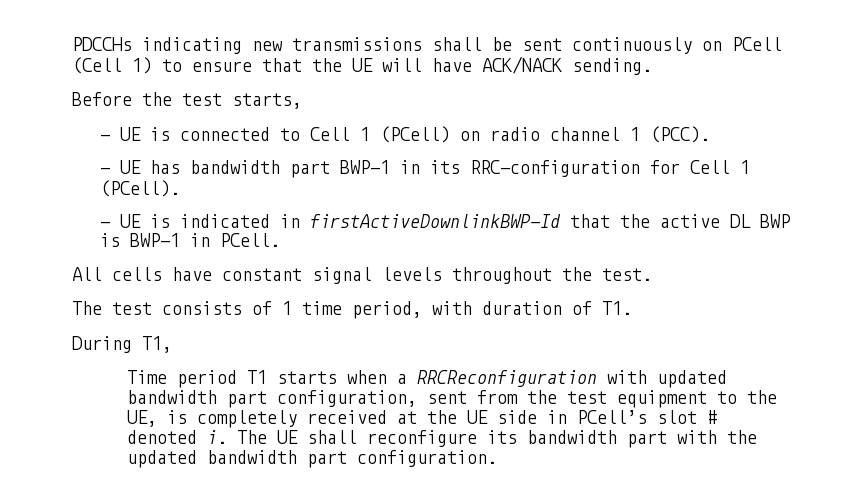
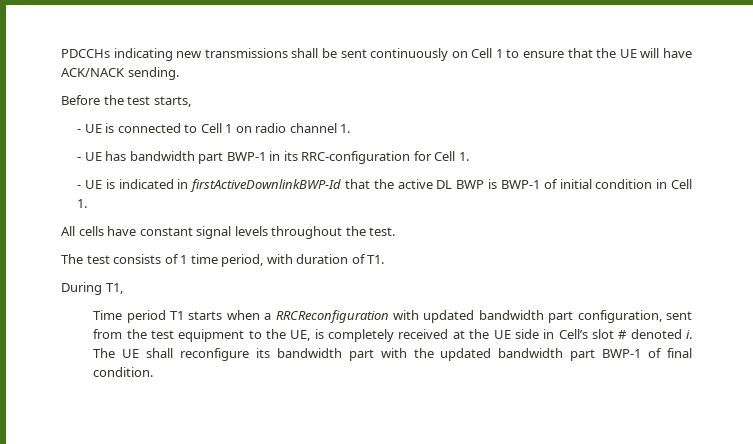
- PDCCHs indicating new transmissions shall be sent continuously on PCell (Cell 1) to ensure that the UE will have ACK/NACK sending.
+ PDCCHs indicating new transmissions shall be sent continuously on Cell 1 to ensure that the UE will have ACK/NACK sending.
- - UE is connected to Cell 1 (PCell) on radio channel 1 (PCC).
+ - UE is connected to Cell 1 on radio channel 1.
- - UE has bandwidth part BWP-1 in its RRC-configuration for Cell 1 (PCell).
+ - UE has bandwidth part BWP-1 in its RRC-configuration for Cell 1.
- - UE is indicated in firstActiveDownlinkBWP-Id that the active DL BWP is BWP-1 in PCell.
+ - UE is indicated in firstActiveDownlinkBWP-Id that the active DL BWP is BWP-1 of initial condition in Cell 1.
- Time period T1 starts when a RRCReconfiguration with updated bandwidth part configuration, sent from the test equipment to the UE, is completely received at the UE side in PCell’s slot # denoted i.
+ Time period T1 starts when a RRCReconfiguration with updated bandwidth part configuration, sent from the test equipment to the UE, is completely received at the UE side in Cell’s slot # denoted i.
- The UE shall reconfigure its bandwidth part with the updated bandwidth part configuration.
+ The UE shall reconfigure its bandwidth part with the updated bandwidth part BWP-1 of final condition.

